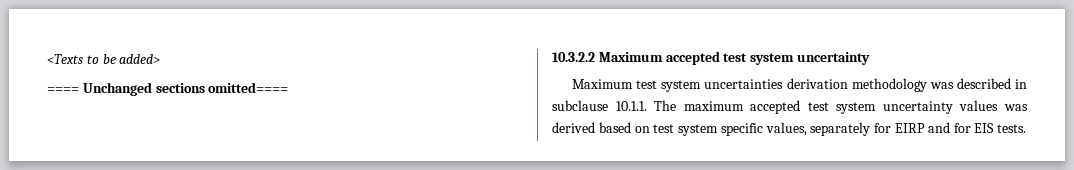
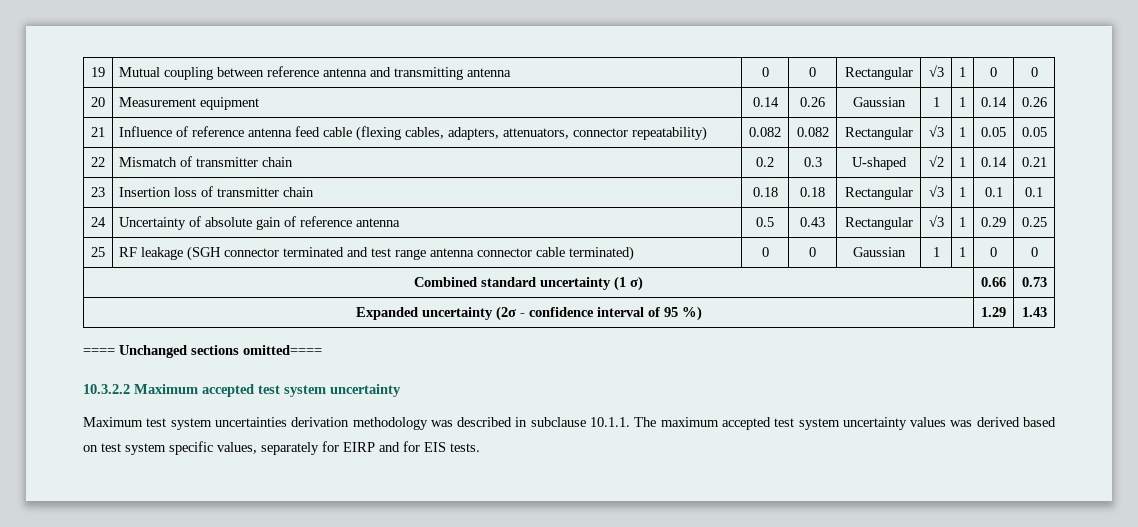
- <Texts to be added>
+ 19 | Mutual coupling between reference antenna and transmitting antenna | 0 | 0 | Rectangular | √3 | 1 | 0 | 0
+ 20 | Measurement equipment | 0.14 | 0.26 | Gaussian | 1 | 1 | 0.14 | 0.26
+ 21 | Influence of reference antenna feed cable (flexing cables, adapters, attenuators, connector repeatability) | 0.082 | 0.082 | Rectangular | √3 | 1 | 0.05 | 0.05
+ 22 | Mismatch of transmitter chain | 0.2 | 0.3 | U-shaped | √2 | 1 | 0.14 | 0.21
+ 23 | Insertion loss of transmitter chain | 0.18 | 0.18 | Rectangular | √3 | 1 | 0.1 | 0.1
+ 24 | Uncertainty of absolute gain of reference antenna | 0.5 | 0.43 | Rectangular | √3 | 1 | 0.29 | 0.25
+ 25 | RF leakage (SGH connector terminated and test range antenna connector cable terminated) | 0 | 0 | Gaussian | 1 | 1 | 0 | 0
+ Combined standard uncertainty (1 σ) | 0.66 | 0.73
+ Expanded uncertainty (2σ - confidence interval of 95 %) | 1.29 | 1.43

